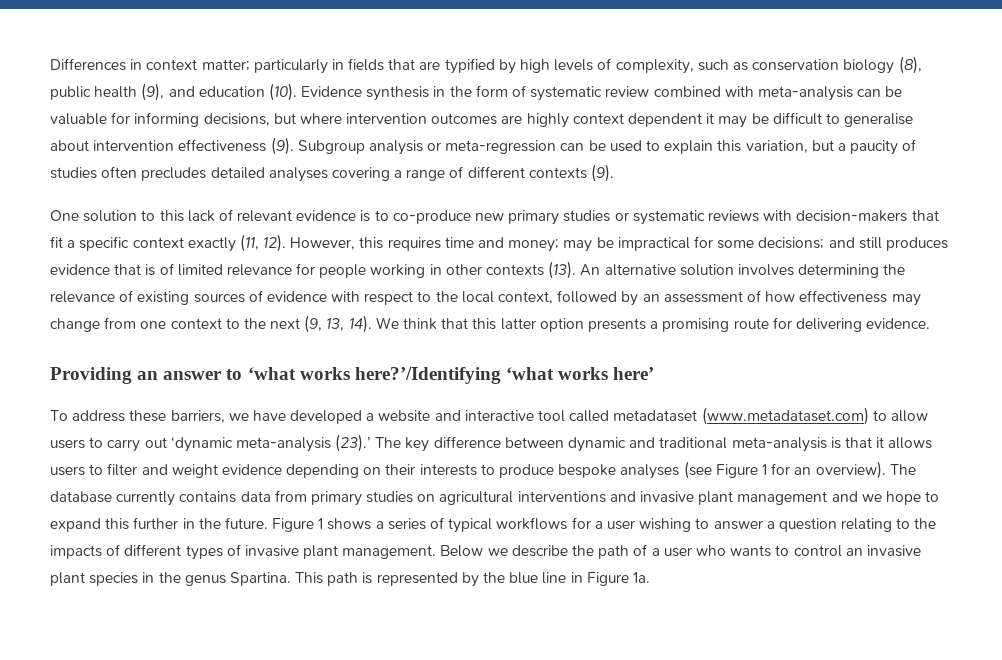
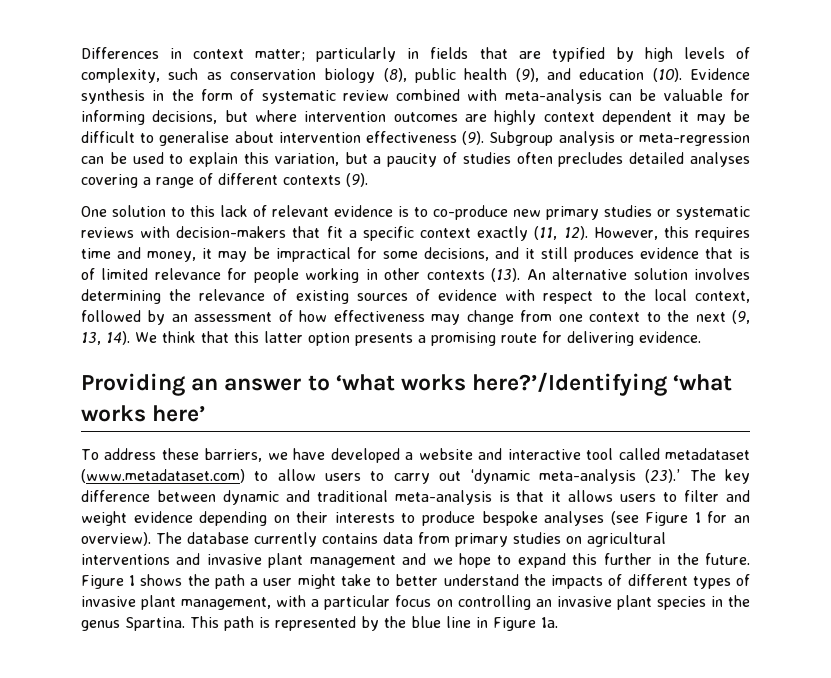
- However, this requires time and money; may be impractical for some decisions; and still produces evidence that is of limited relevance for people working in other contexts (13).
+ However, this requires time and money, it may be impractical for some decisions, and it still produces evidence that is of limited relevance for people working in other contexts (13).
- Figure 1 shows a series of typical workflows for a user wishing to answer a question relating to the impacts of different types of invasive plant management. Below we describe the path of a user who wants to control an invasive plant species in the genus Spartina.
+ Figure 1 shows the path a user might take to better understand the impacts of different types of invasive plant management, with a particular focus on controlling an invasive plant species in the genus Spartina.

